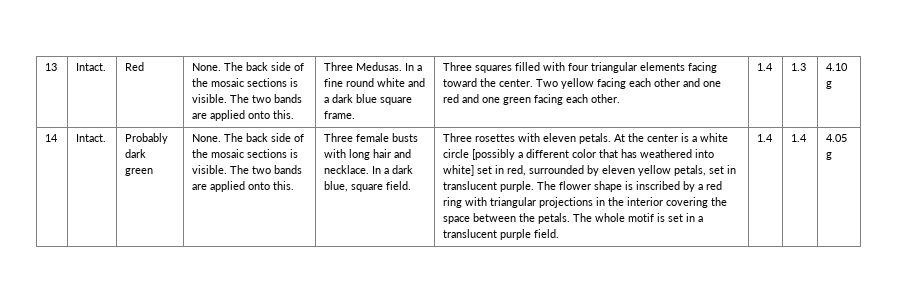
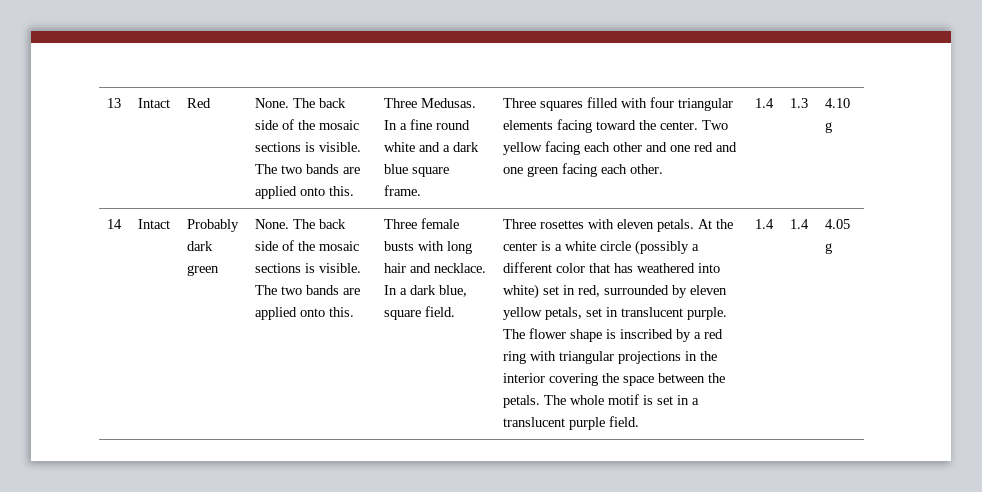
- 13 | Intact.
+ 13 | Intact
- 14 | Intact.
+ 14 | Intact
- At the center is a white circle [possibly a different color that has weathered into white] set in red, surrounded by eleven yellow petals, set in translucent purple.
+ At the center is a white circle (possibly a different color that has weathered into white) set in red, surrounded by eleven yellow petals, set in translucent purple.

